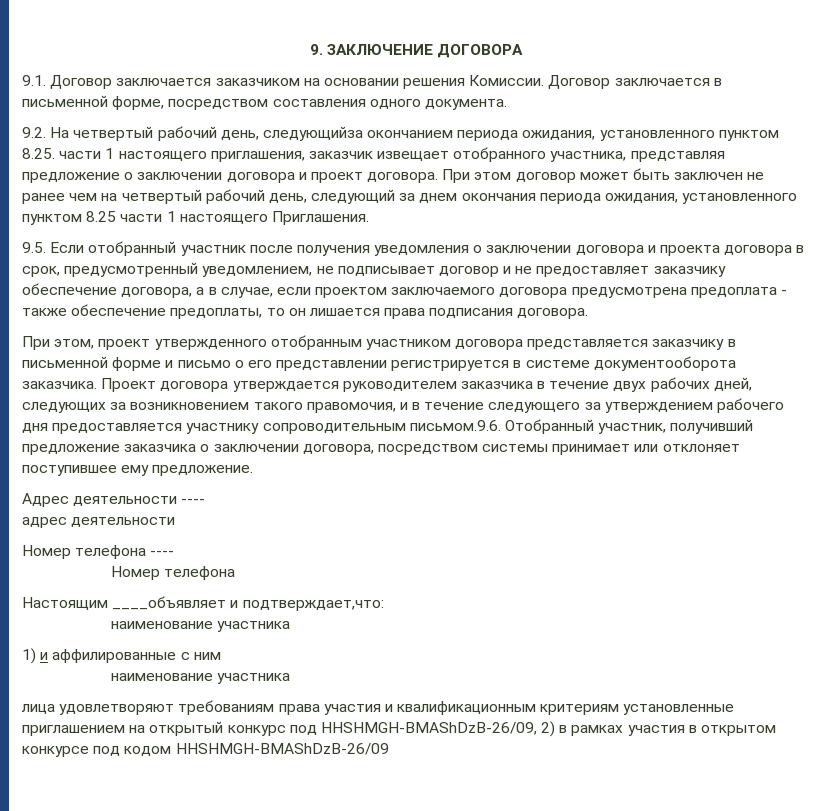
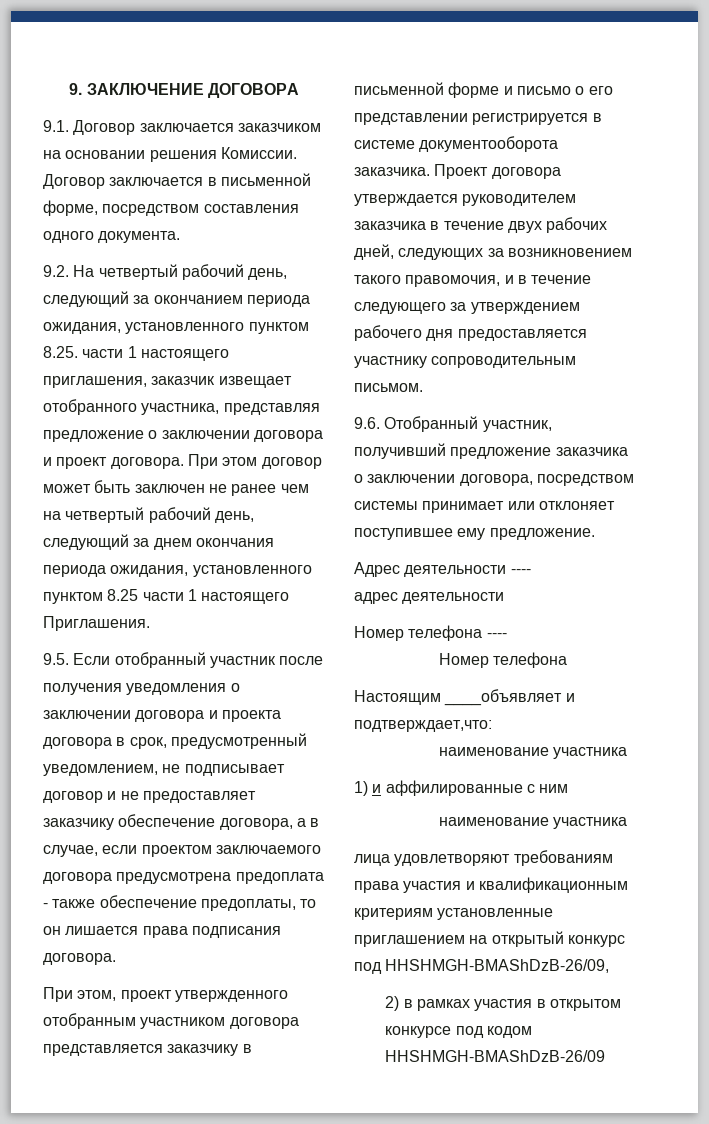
- 9.2. На четвертый рабочий день, следующийза окончанием периода ожидания, установленного пунктом 8.25. части 1 настоящего приглашения, заказчик извещает отобранного участника, представляя предложение о заключении договора и проект договора.
+ 9.2. На четвертый рабочий день, следующий за окончанием периода ожидания, установленного пунктом 8.25. части 1 настоящего приглашения, заказчик извещает отобранного участника, представляя предложение о заключении договора и проект договора.
- Проект договора утверждается руководителем заказчика в течение двух рабочих дней, следующих за возникновением такого правомочия, и в течение следующего за утверждением рабочего дня предоставляется участнику сопроводительным письмом.9.6. Отобранный участник, получивший предложение заказчика о заключении договора, посредством системы принимает или отклоняет поступившее ему предложение.
+ Проект договора утверждается руководителем заказчика в течение двух рабочих дней, следующих за возникновением такого правомочия, и в течение следующего за утверждением рабочего дня предоставляется участнику сопроводительным письмом.
+ 9.6. Отобранный участник, получивший предложение заказчика о заключении договора, посредством системы принимает или отклоняет поступившее ему предложение.
- лица удовлетворяют требованиям права участия и квалификационным критериям установленные приглашением на открытый конкурс под HHSHMGH-BMAShDzB-26/09, 2) в рамках участия в открытом конкурсе под кодом HHSHMGH-BMAShDzB-26/09
+ лица удовлетворяют требованиям права участия и квалификационным критериям установленные приглашением на открытый конкурс под HHSHMGH-BMAShDzB-26/09,
+ 2) в рамках участия в открытом конкурсе под кодом HHSHMGH-BMAShDzB-26/09

